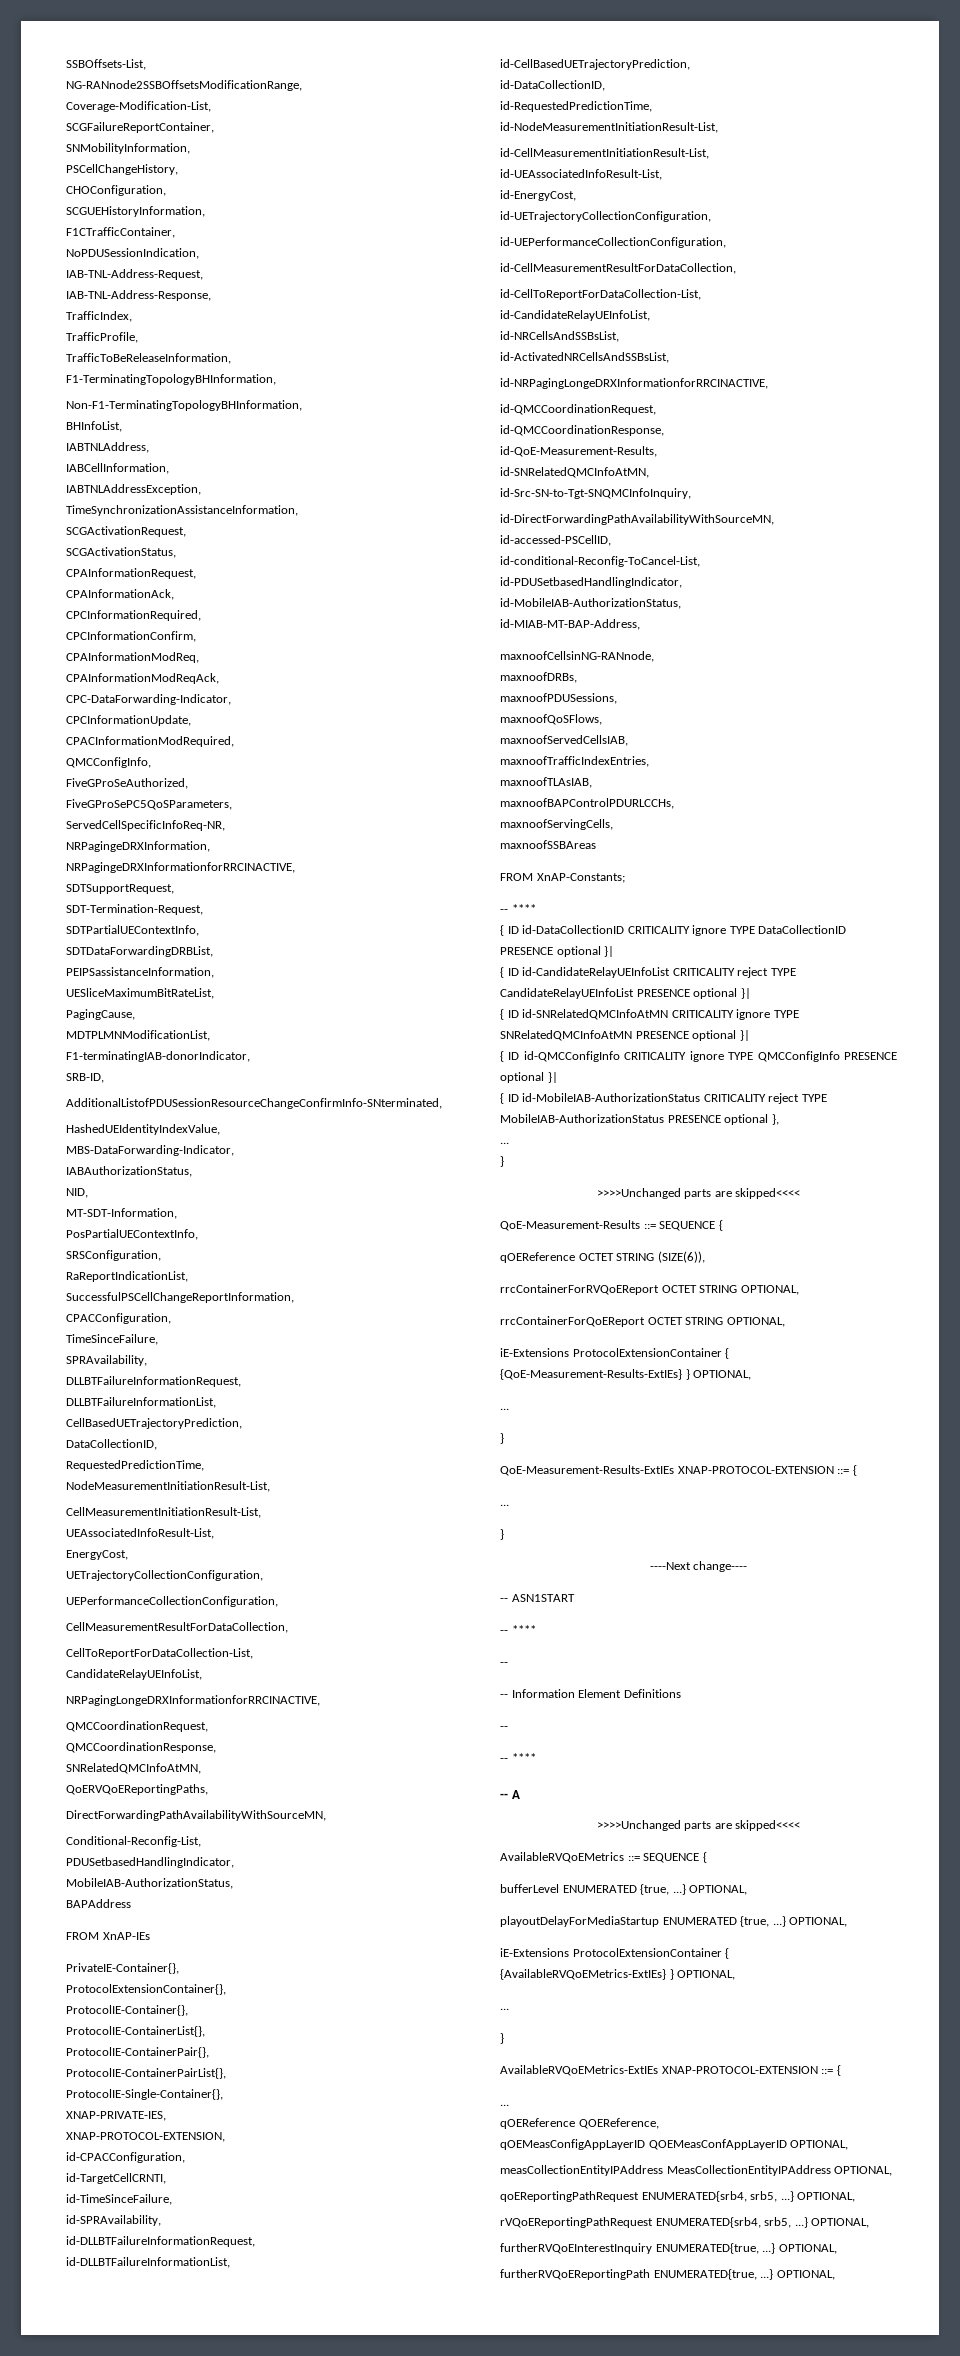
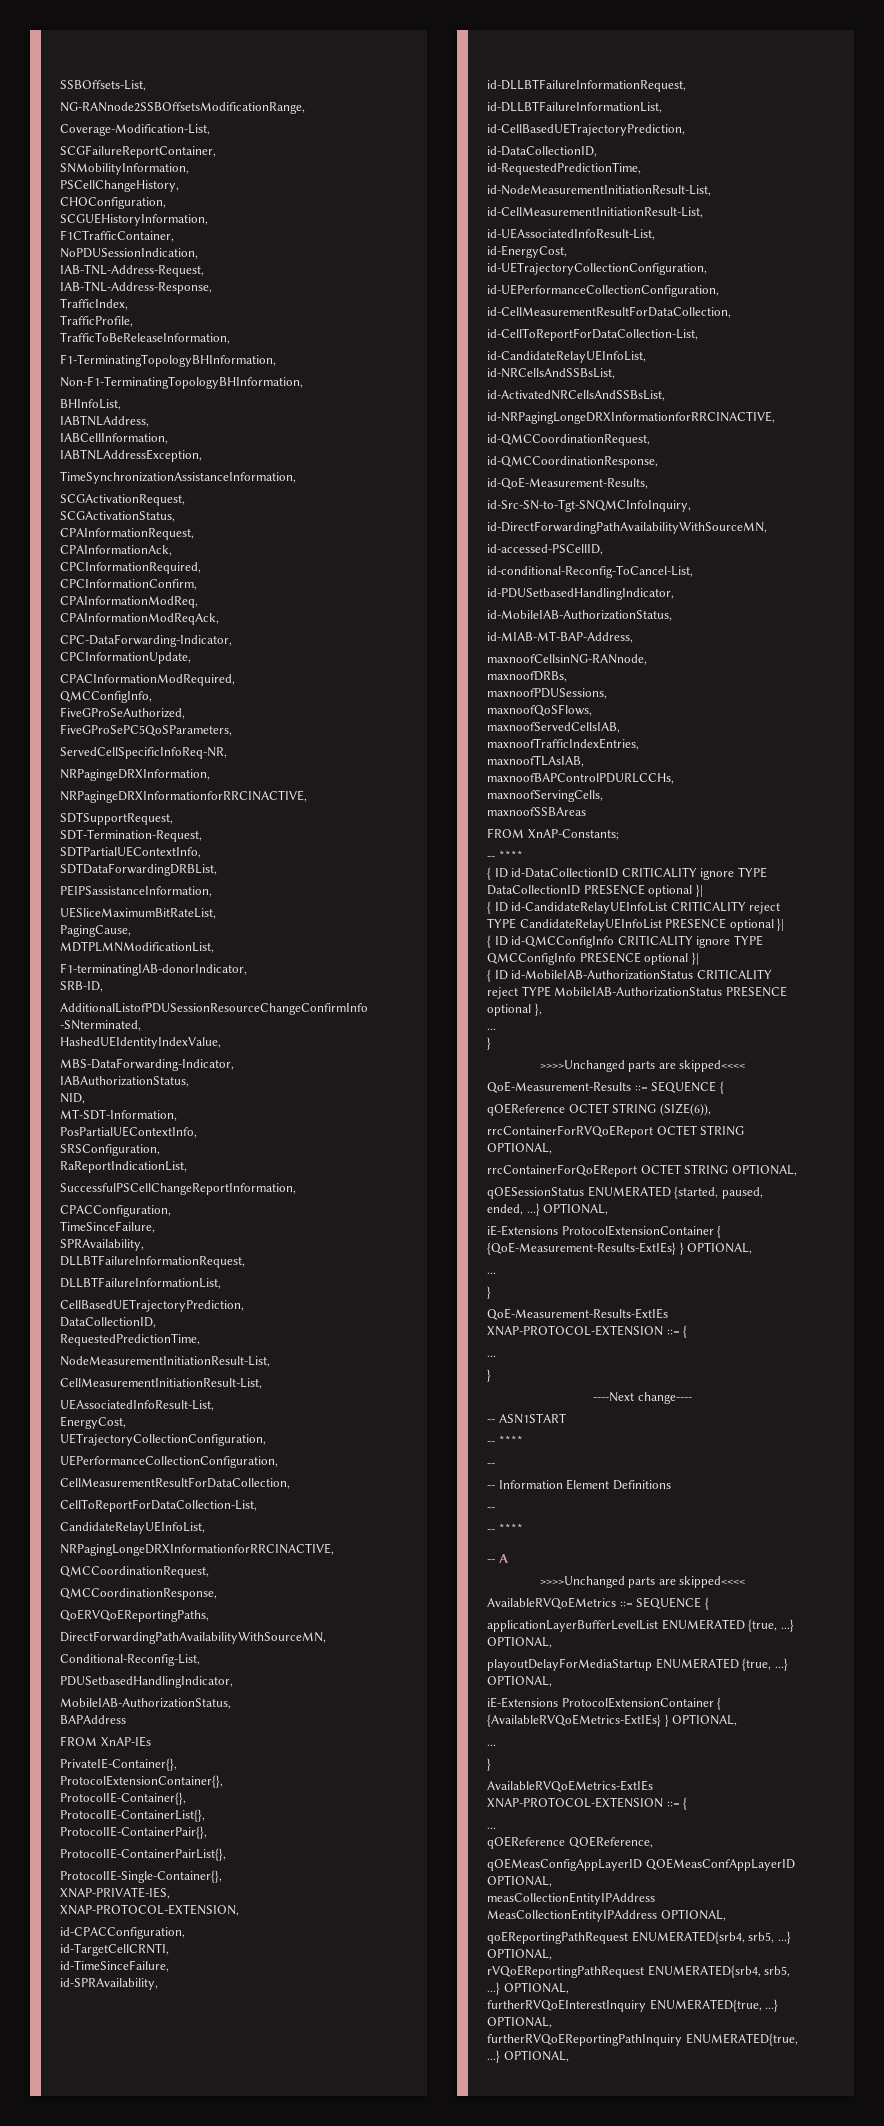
- SNRelatedQMCInfoAtMN,
- id-SNRelatedQMCInfoAtMN,
- { ID id-SNRelatedQMCInfoAtMN CRITICALITY ignore TYPE SNRelatedQMCInfoAtMN PRESENCE optional }|
+ qOESessionStatus ENUMERATED {started, paused, ended, ...} OPTIONAL,
- bufferLevel ENUMERATED {true, ...} OPTIONAL,
+ applicationLayerBufferLevelList ENUMERATED {true, ...} OPTIONAL,
- furtherRVQoEReportingPath ENUMERATED{true, ...} OPTIONAL,
+ furtherRVQoEReportingPathInquiry ENUMERATED{true, ...} OPTIONAL,

